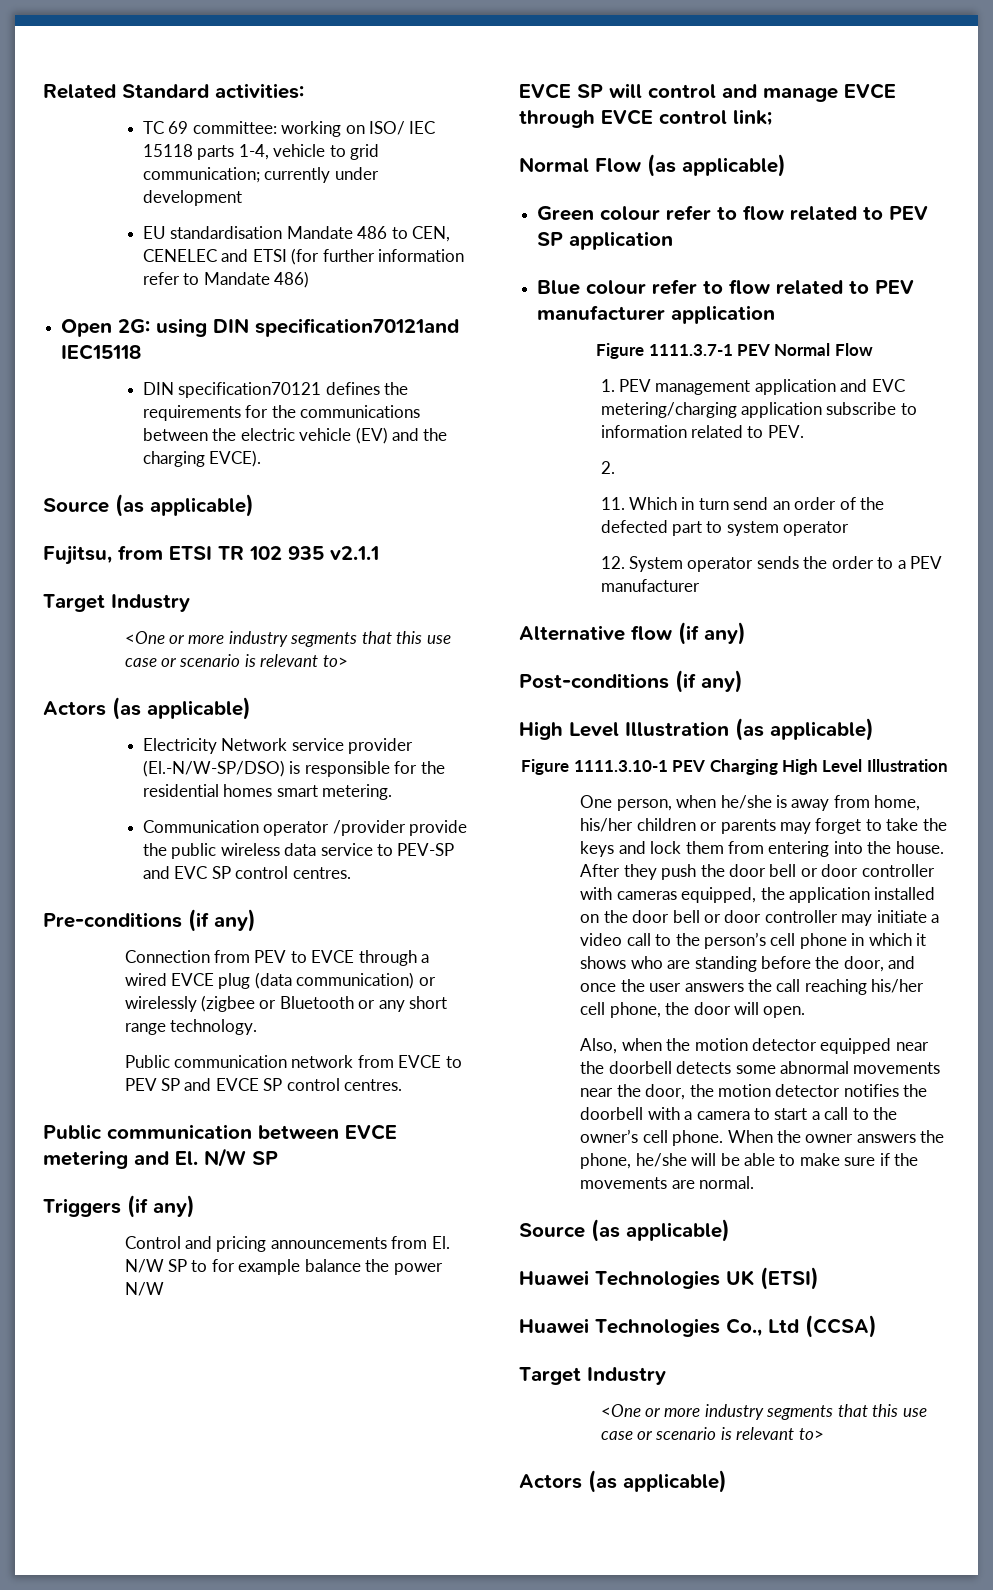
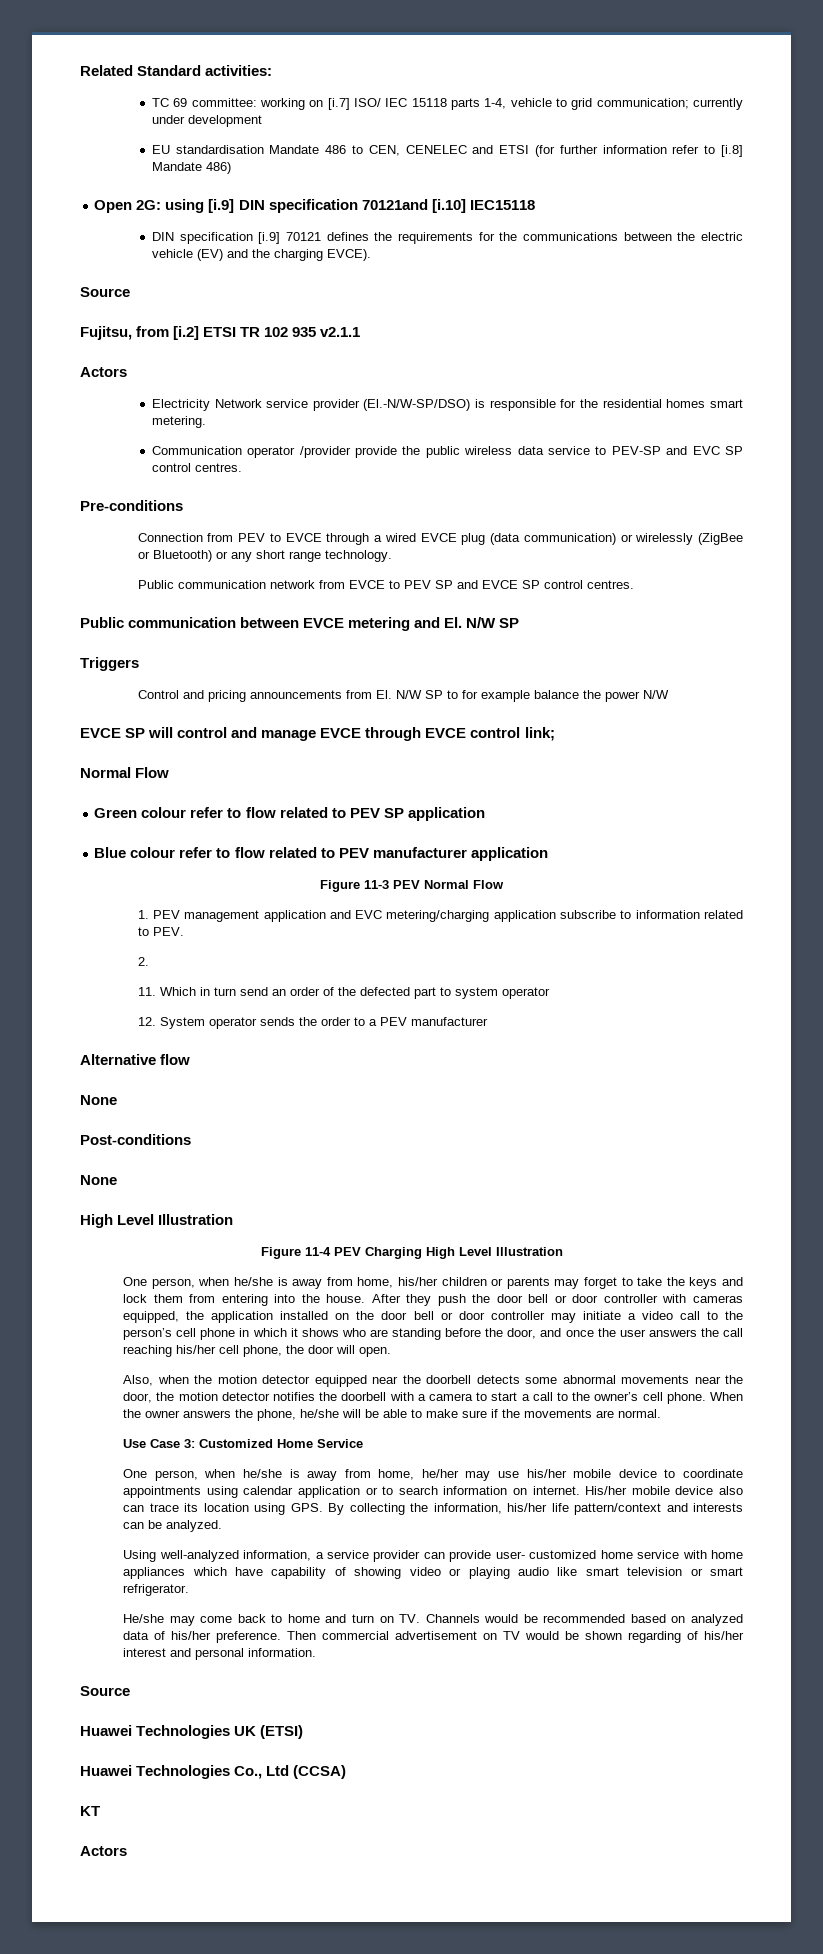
- TC 69 committee: working on ISO/ IEC 15118 parts 1-4, vehicle to grid communication; currently under development
+ TC 69 committee: working on [i.7] ISO/ IEC 15118 parts 1-4, vehicle to grid communication; currently under development
- EU standardisation Mandate 486 to CEN, CENELEC and ETSI (for further information refer to Mandate 486)
+ EU standardisation Mandate 486 to CEN, CENELEC and ETSI (for further information refer to [i.8] Mandate 486)
- Open 2G: using DIN specification70121and IEC15118
+ Open 2G: using [i.9] DIN specification 70121and [i.10] IEC15118
- DIN specification70121 defines the requirements for the communications between the electric vehicle (EV) and the charging EVCE).
- Source (as applicable)
+ DIN specification [i.9] 70121 defines the requirements for the communications between the electric vehicle (EV) and the charging EVCE).
+ Source
- Fujitsu, from ETSI TR 102 935 v2.1.1
- Target Industry
- <One or more industry segments that this use case or scenario is relevant to>
- Actors (as applicable)
+ Fujitsu, from [i.2] ETSI TR 102 935 v2.1.1
+ Actors
- Pre-conditions (if any)
+ Pre-conditions
- Connection from PEV to EVCE through a wired EVCE plug (data communication) or wirelessly (zigbee or Bluetooth or any short range technology.
+ Connection from PEV to EVCE through a wired EVCE plug (data communication) or wirelessly (ZigBee or Bluetooth) or any short range technology.
- Triggers (if any)
+ Triggers
  EVCE SP will control and manage EVCE through EVCE control link;
- Normal Flow (as applicable)
+ Normal Flow
- Figure 1111.3.7-1 PEV Normal Flow
+ Figure 11-3 PEV Normal Flow
- Alternative flow (if any)
+ Alternative flow
+ None
- Post-conditions (if any)
- High Level Illustration (as applicable)
- Figure 1111.3.10-1 PEV Charging High Level Illustration
+ Post-conditions
+ None
+ High Level Illustration
+ Figure 11-4 PEV Charging High Level Illustration
  When the owner answers the phone, he/she will be able to make sure if the movements are normal.
- Source (as applicable)
+ Use Case 3: Customized Home Service
+ One person, when he/she is away from home, he/her may use his/her mobile device to coordinate appointments using calendar application or to search information on internet. His/her mobile device also can trace its location using GPS. By collecting the information, his/her life pattern/context and interests can be analyzed.
+ Using well-analyzed information, a service provider can provide user- customized home service with home appliances which have capability of showing video or playing audio like smart television or smart refrigerator.
+ He/she may come back to home and turn on TV. Channels would be recommended based on analyzed data of his/her preference. Then commercial advertisement on TV would be shown regarding of his/her interest and personal information.
+ Source
  Huawei Technologies Co., Ltd (CCSA)
- Target Industry
- <One or more industry segments that this use case or scenario is relevant to>
- Actors (as applicable)
+ KT
+ Actors

